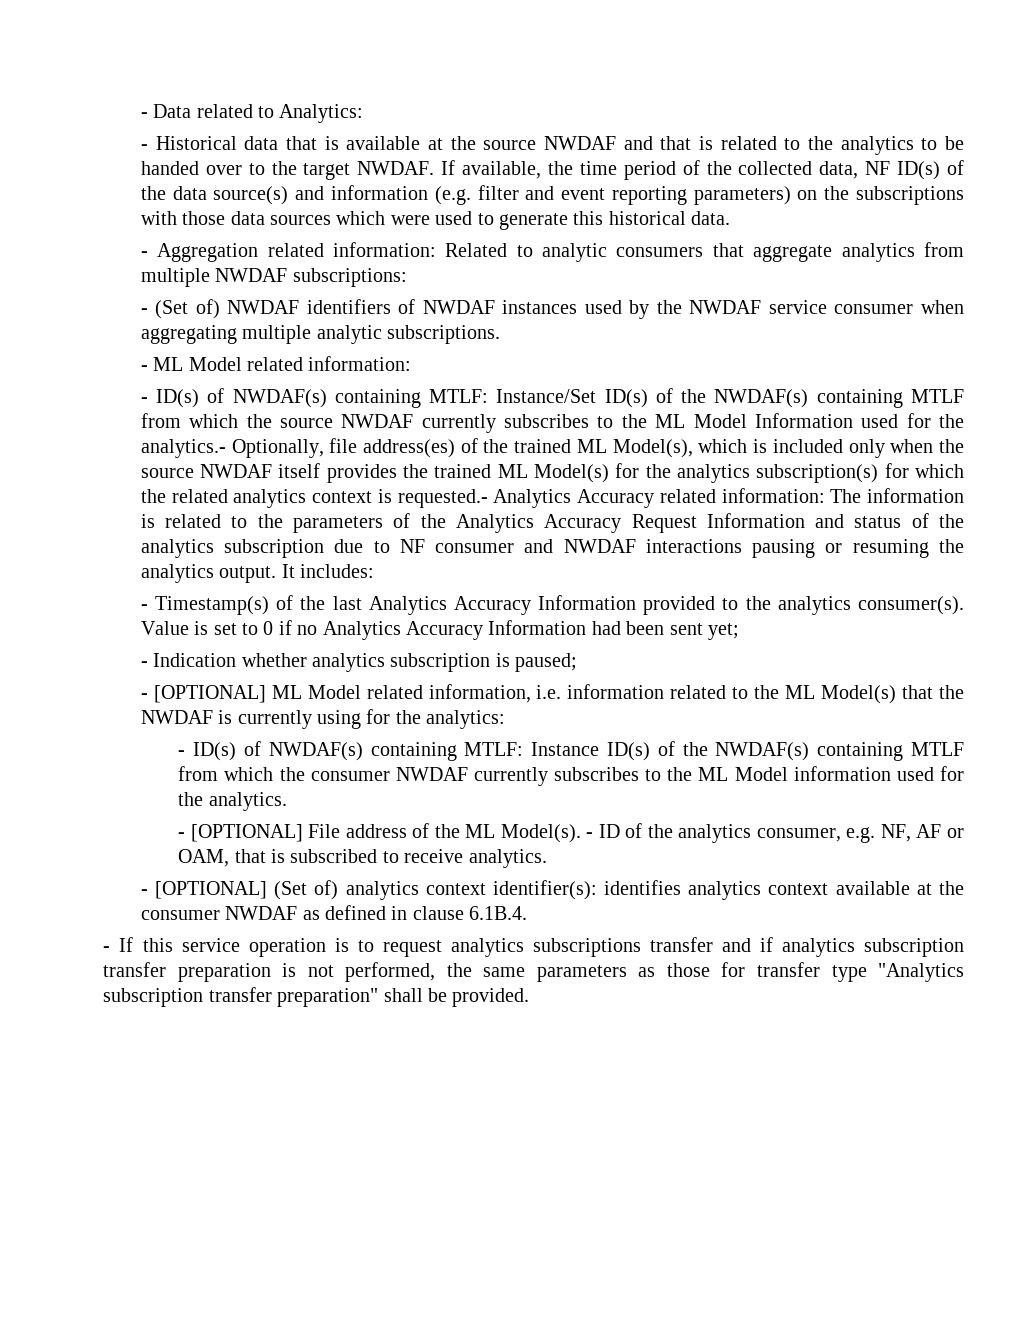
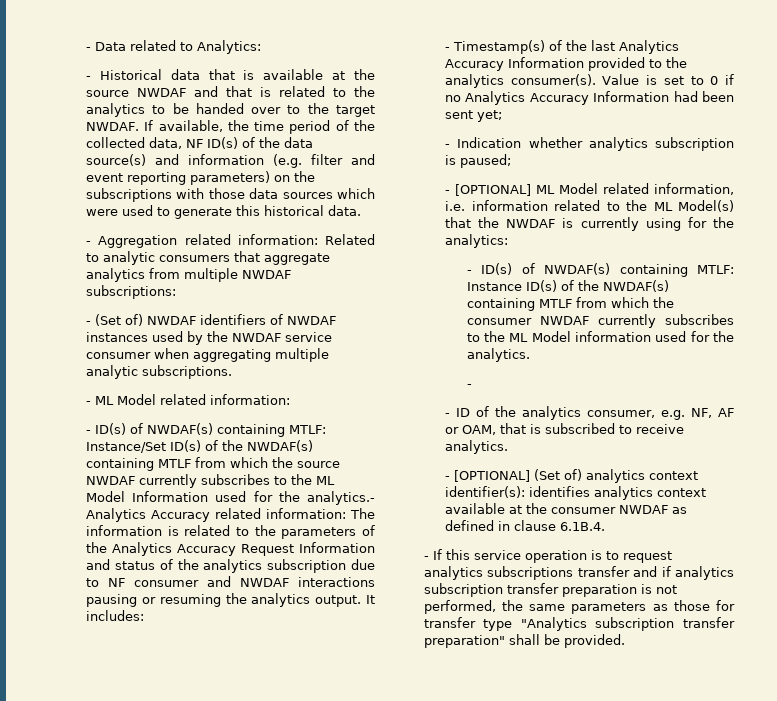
- Instance/Set ID(s) of the NWDAF(s) containing MTLF from which the source NWDAF currently subscribes to the ML Model Information used for the analytics.- Optionally, file address(es) of the trained ML Model(s), which is included only when the source NWDAF itself provides the trained ML Model(s) for the analytics subscription(s) for which the related analytics context is requested.- Analytics Accuracy related information:
+ Instance/Set ID(s) of the NWDAF(s) containing MTLF from which the source NWDAF currently subscribes to the ML Model Information used for the analytics.- Analytics Accuracy related information:
  - ID(s) of NWDAF(s) containing MTLF: Instance ID(s) of the NWDAF(s) containing MTLF from which the consumer NWDAF currently subscribes to the ML Model information used for the analytics.
- - [OPTIONAL] File address of the ML Model(s). - ID of the analytics consumer, e.g. NF, AF or OAM, that is subscribed to receive analytics.
+ -
+ - ID of the analytics consumer, e.g. NF, AF or OAM, that is subscribed to receive analytics.

